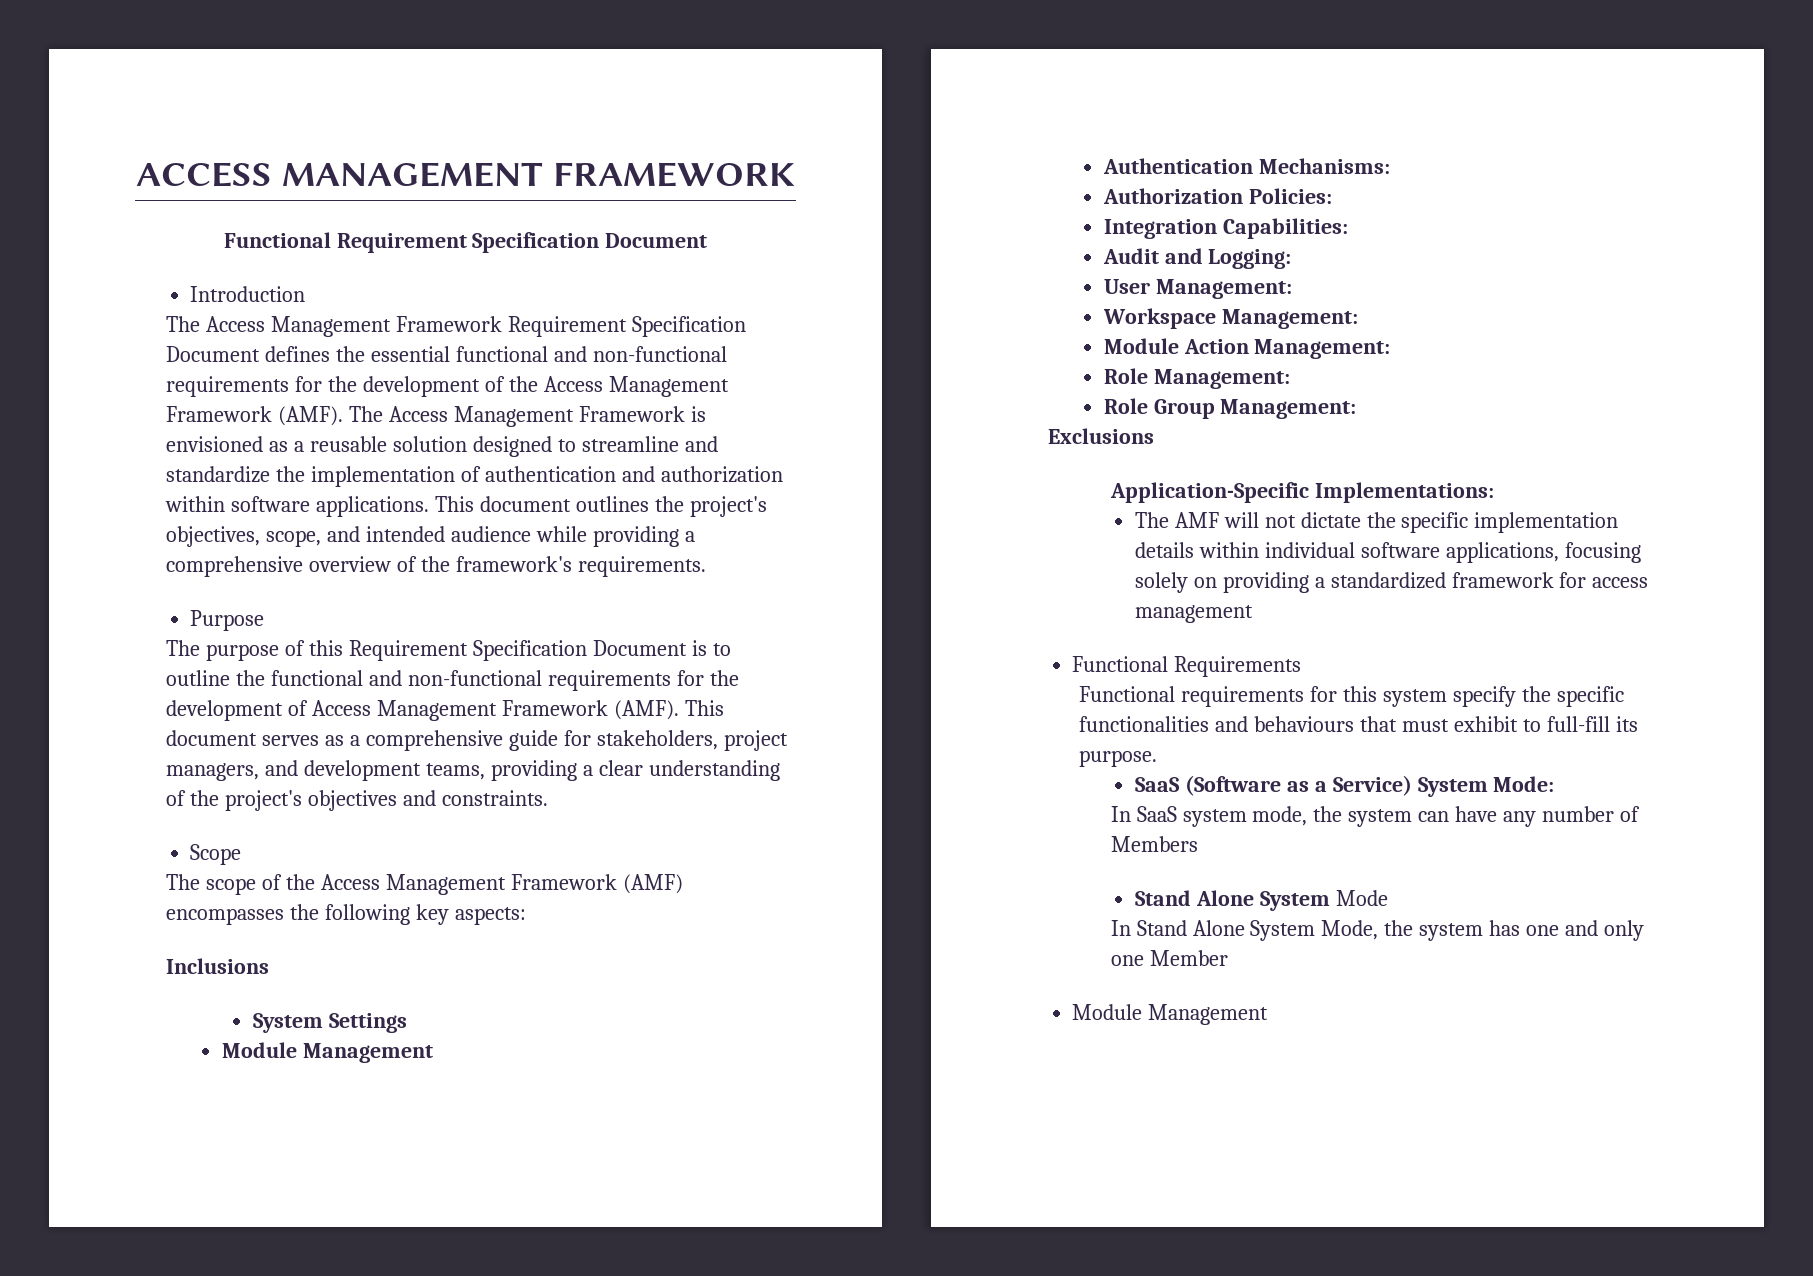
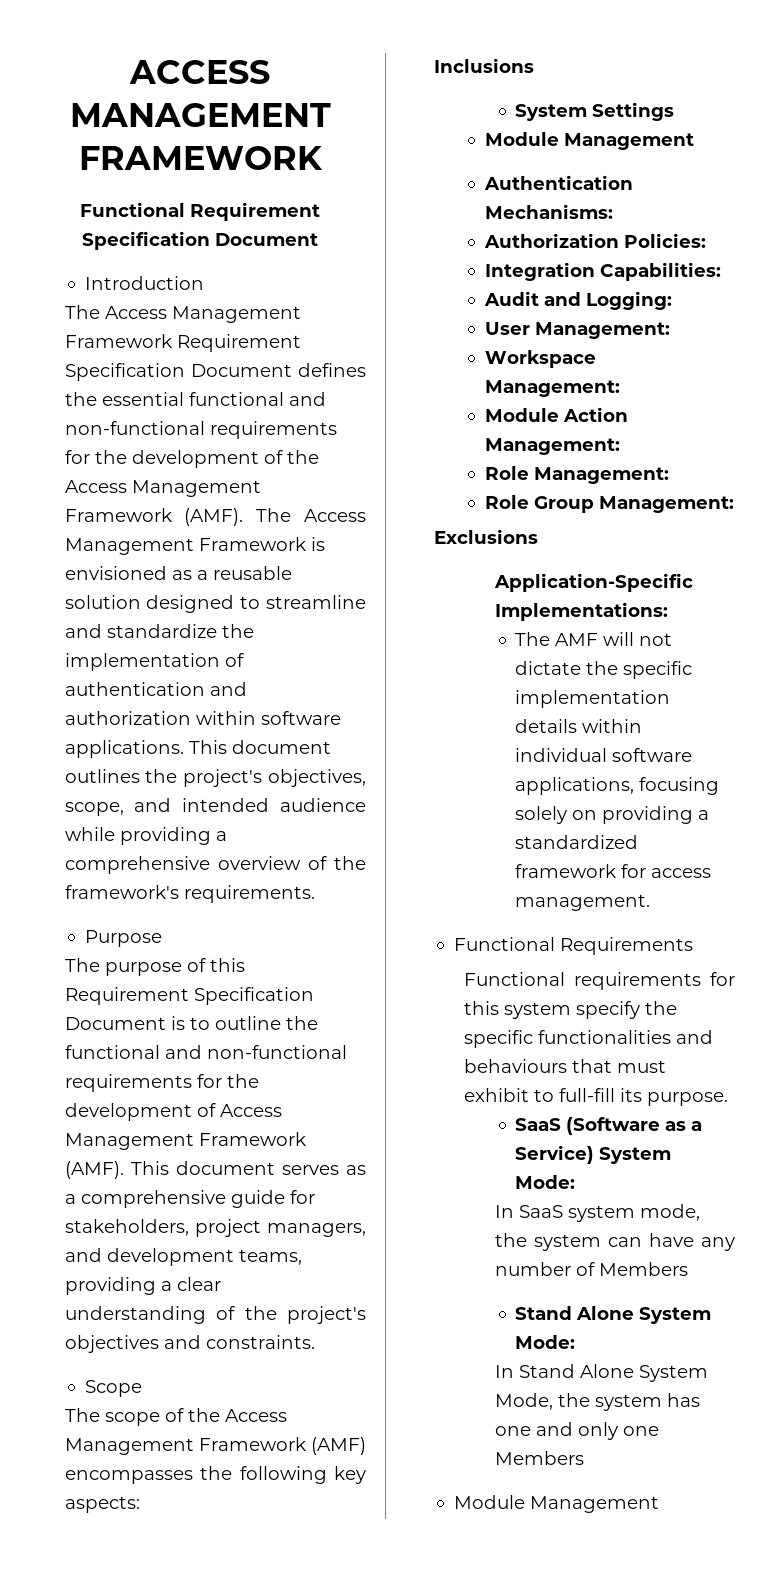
- The AMF will not dictate the specific implementation details within individual software applications, focusing solely on providing a standardized framework for access management
+ The AMF will not dictate the specific implementation details within individual software applications, focusing solely on providing a standardized framework for access management.
- Stand Alone System Mode
+ Stand Alone System Mode:
- In Stand Alone System Mode, the system has one and only one Member
+ In Stand Alone System Mode, the system has one and only one Members

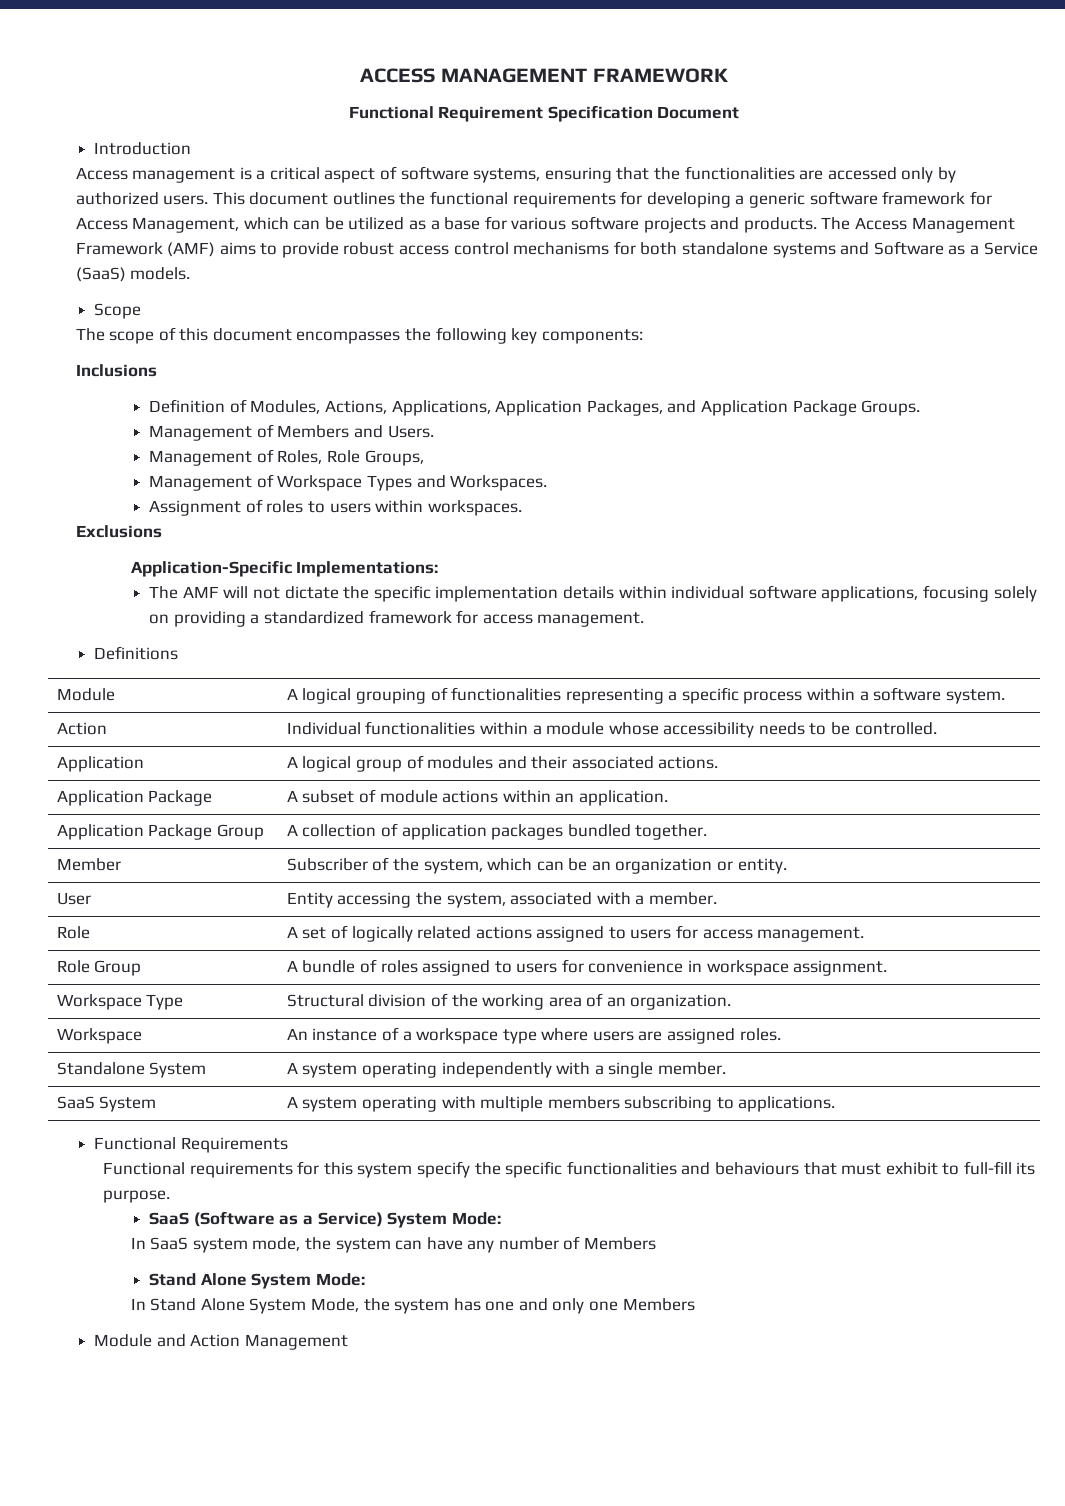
- The Access Management Framework Requirement Specification Document defines the essential functional and non-functional requirements for the development of the Access Management Framework (AMF). The Access Management Framework is envisioned as a reusable solution designed to streamline and standardize the implementation of authentication and authorization within software applications. This document outlines the project's objectives, scope, and intended audience while providing a comprehensive overview of the framework's requirements.
- Purpose
- The purpose of this Requirement Specification Document is to outline the functional and non-functional requirements for the development of Access Management Framework (AMF). This document serves as a comprehensive guide for stakeholders, project managers, and development teams, providing a clear understanding of the project's objectives and constraints.
+ Access management is a critical aspect of software systems, ensuring that the functionalities are accessed only by authorized users. This document outlines the functional requirements for developing a generic software framework for Access Management, which can be utilized as a base for various software projects and products. The Access Management Framework (AMF) aims to provide robust access control mechanisms for both standalone systems and Software as a Service (SaaS) models.
- The scope of the Access Management Framework (AMF) encompasses the following key aspects:
+ The scope of this document encompasses the following key components:
- System Settings
- Module Management
- Authentication Mechanisms:
- Authorization Policies:
- Integration Capabilities:
- Audit and Logging:
- User Management:
- Workspace Management:
- Module Action Management:
- Role Management:
- Role Group Management:
+ Definition of Modules, Actions, Applications, Application Packages, and Application Package Groups.
+ Management of Members and Users.
+ Management of Roles, Role Groups,
+ Management of Workspace Types and Workspaces.
+ Assignment of roles to users within workspaces.
+ Definitions
+ Module | A logical grouping of functionalities representing a specific process within a software system.
+ Action | Individual functionalities within a module whose accessibility needs to be controlled.
+ Application | A logical group of modules and their associated actions.
+ Application Package | A subset of module actions within an application.
+ Application Package Group | A collection of application packages bundled together.
+ Member | Subscriber of the system, which can be an organization or entity.
+ User | Entity accessing the system, associated with a member.
+ Role | A set of logically related actions assigned to users for access management.
+ Role Group | A bundle of roles assigned to users for convenience in workspace assignment.
+ Workspace Type | Structural division of the working area of an organization.
+ Workspace | An instance of a workspace type where users are assigned roles.
+ Standalone System | A system operating independently with a single member.
+ SaaS System | A system operating with multiple members subscribing to applications.
  In Stand Alone System Mode, the system has one and only one Members
- Module Management
+ Module and Action Management

